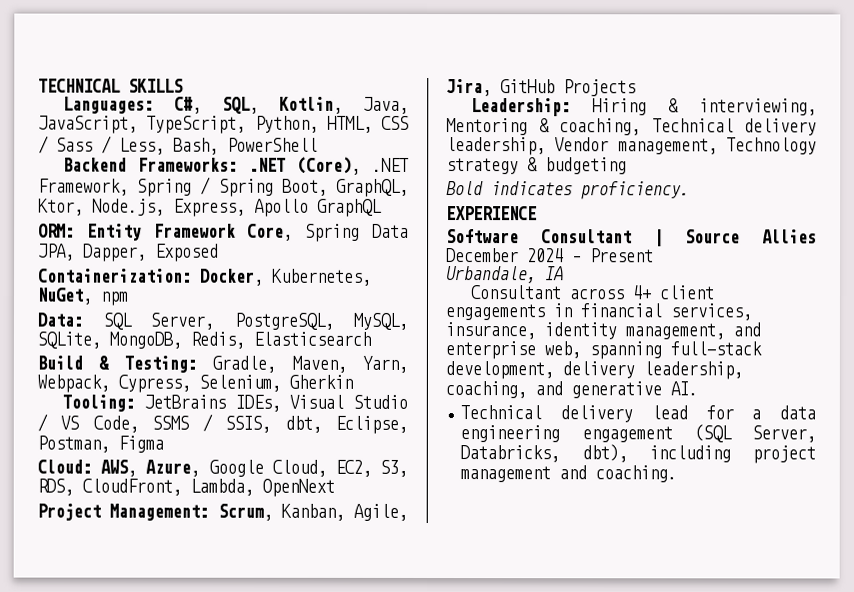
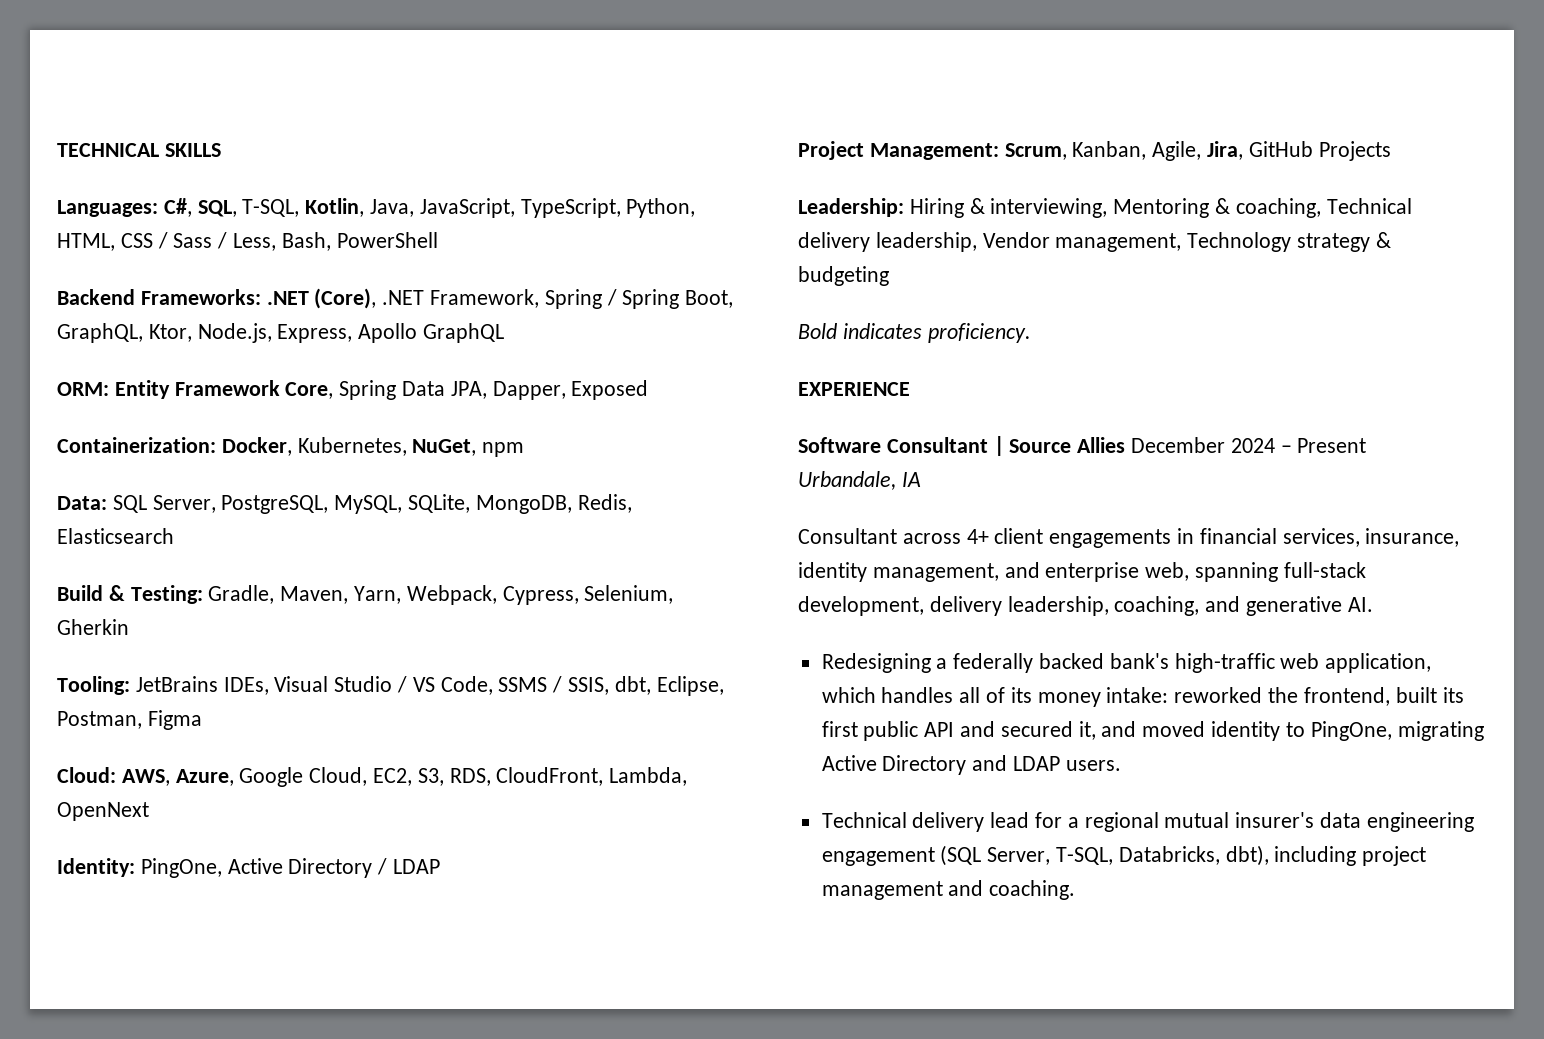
- Languages: C#, SQL, Kotlin, Java, JavaScript, TypeScript, Python, HTML, CSS / Sass / Less, Bash, PowerShell
+ Languages: C#, SQL, T-SQL, Kotlin, Java, JavaScript, TypeScript, Python, HTML, CSS / Sass / Less, Bash, PowerShell
+ Identity: PingOne, Active Directory / LDAP
+ Redesigning a federally backed bank's high-traffic web application, which handles all of its money intake: reworked the frontend, built its first public API and secured it, and moved identity to PingOne, migrating Active Directory and LDAP users.
- Technical delivery lead for a data engineering engagement (SQL Server, Databricks, dbt), including project management and coaching.
+ Technical delivery lead for a regional mutual insurer's data engineering engagement (SQL Server, T-SQL, Databricks, dbt), including project management and coaching.

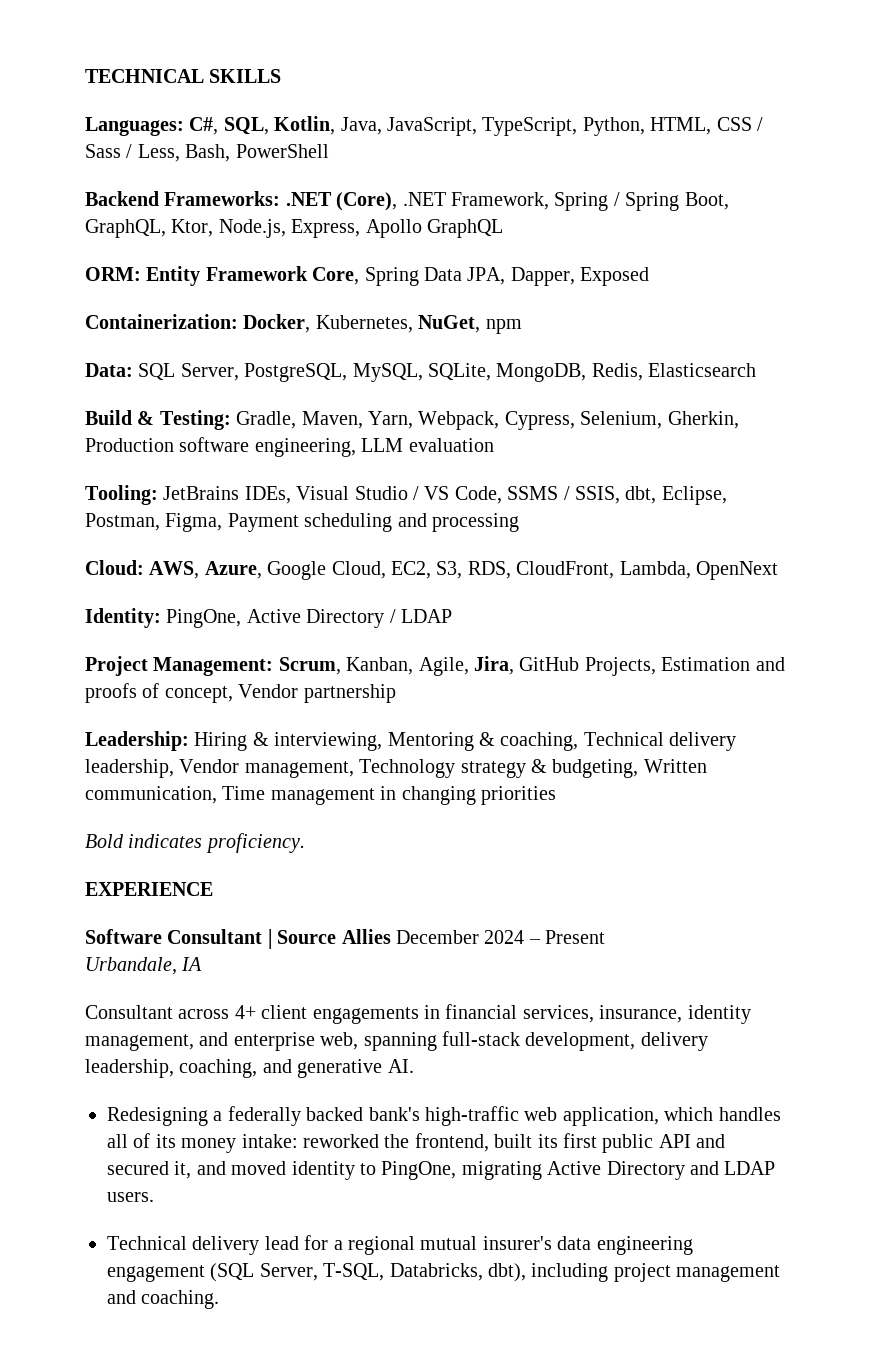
- Languages: C#, SQL, T-SQL, Kotlin, Java, JavaScript, TypeScript, Python, HTML, CSS / Sass / Less, Bash, PowerShell
+ Languages: C#, SQL, Kotlin, Java, JavaScript, TypeScript, Python, HTML, CSS / Sass / Less, Bash, PowerShell
- Build & Testing: Gradle, Maven, Yarn, Webpack, Cypress, Selenium, Gherkin
+ Build & Testing: Gradle, Maven, Yarn, Webpack, Cypress, Selenium, Gherkin, Production software engineering, LLM evaluation
- Tooling: JetBrains IDEs, Visual Studio / VS Code, SSMS / SSIS, dbt, Eclipse, Postman, Figma
+ Tooling: JetBrains IDEs, Visual Studio / VS Code, SSMS / SSIS, dbt, Eclipse, Postman, Figma, Payment scheduling and processing
- Project Management: Scrum, Kanban, Agile, Jira, GitHub Projects
+ Project Management: Scrum, Kanban, Agile, Jira, GitHub Projects, Estimation and proofs of concept, Vendor partnership
- Leadership: Hiring & interviewing, Mentoring & coaching, Technical delivery leadership, Vendor management, Technology strategy & budgeting
+ Leadership: Hiring & interviewing, Mentoring & coaching, Technical delivery leadership, Vendor management, Technology strategy & budgeting, Written communication, Time management in changing priorities

